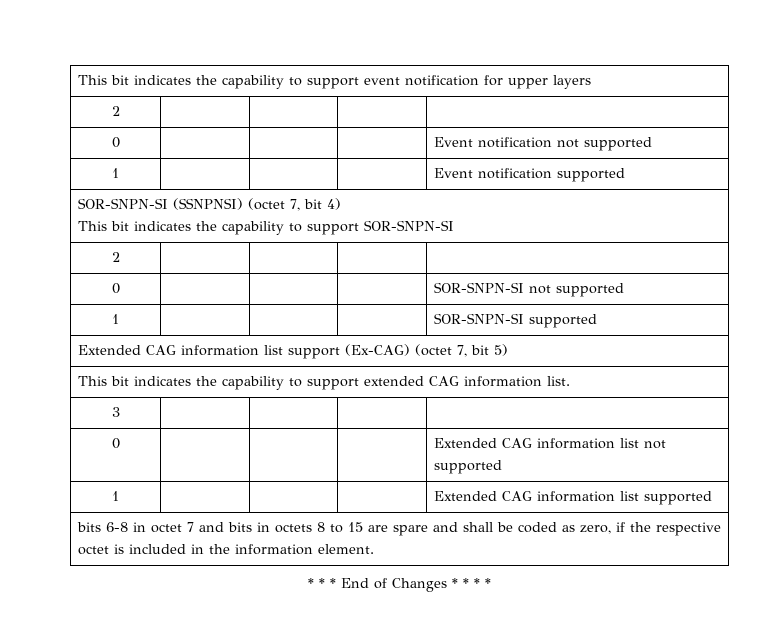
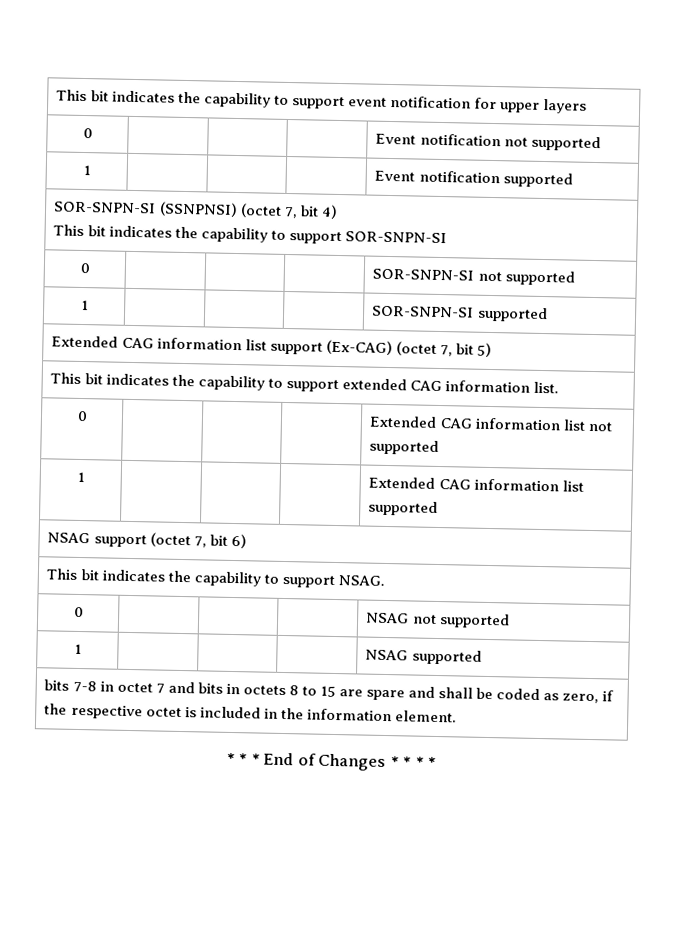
  This bit indicates the capability to support event notification for upper layers
- 2 | | | |
  SOR-SNPN-SI (SSNPNSI) (octet 7, bit 4)
  This bit indicates the capability to support SOR-SNPN-SI
- 2 | | | |
- 3 | | | |
- bits 6-8 in octet 7 and bits in octets 8 to 15 are spare and shall be coded as zero, if the respective octet is included in the information element.
+ NSAG support (octet 7, bit 6)
+ This bit indicates the capability to support NSAG.
+ 0 | | | | NSAG not supported
+ 1 | | | | NSAG supported
+ bits 7-8 in octet 7 and bits in octets 8 to 15 are spare and shall be coded as zero, if the respective octet is included in the information element.

